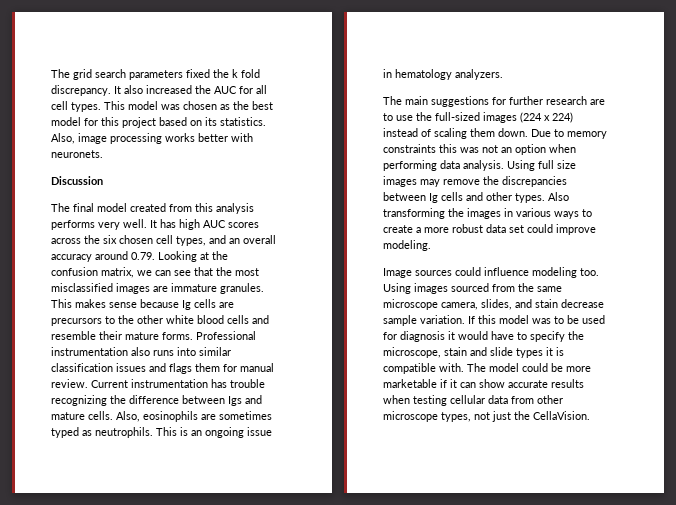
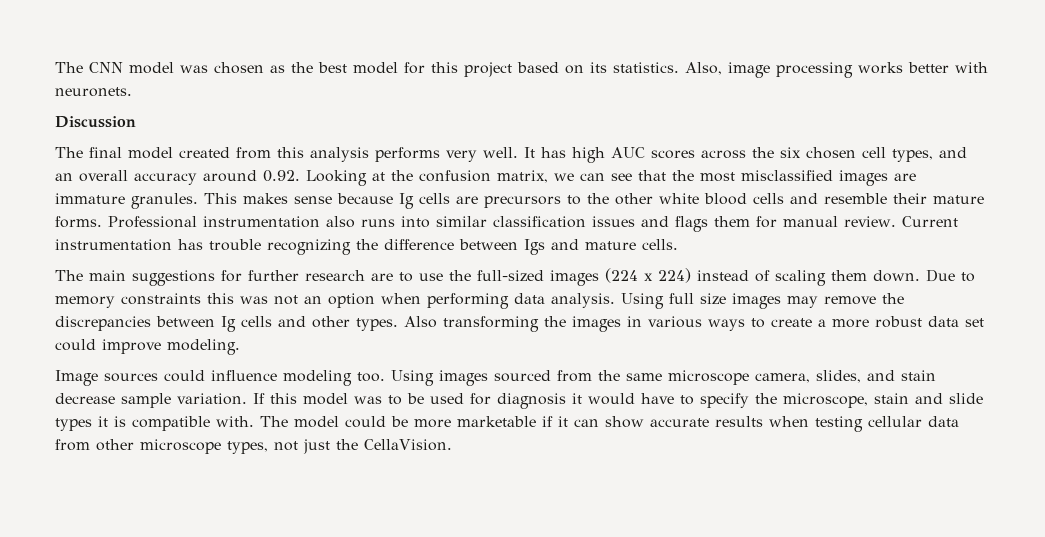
- The grid search parameters fixed the k fold discrepancy. It also increased the AUC for all cell types. This model was chosen as the best model for this project based on its statistics.
+ The CNN model was chosen as the best model for this project based on its statistics.
- It has high AUC scores across the six chosen cell types, and an overall accuracy around 0.79. Looking at the confusion matrix, we can see that the most misclassified images are immature granules.
+ It has high AUC scores across the six chosen cell types, and an overall accuracy around 0.92. Looking at the confusion matrix, we can see that the most misclassified images are immature granules.
- Also, eosinophils are sometimes typed as neutrophils. This is an ongoing issue in hematology analyzers.

